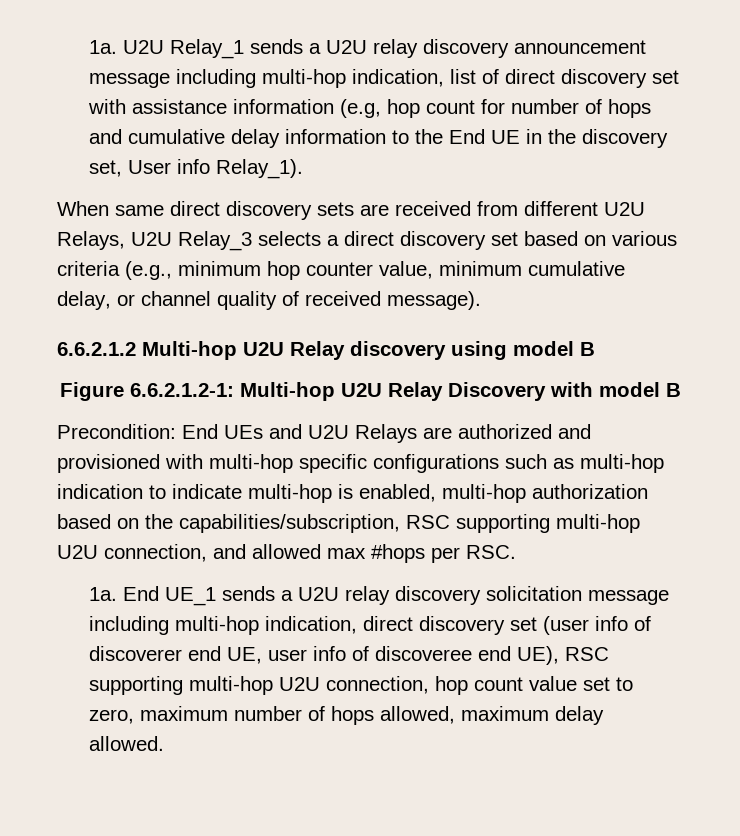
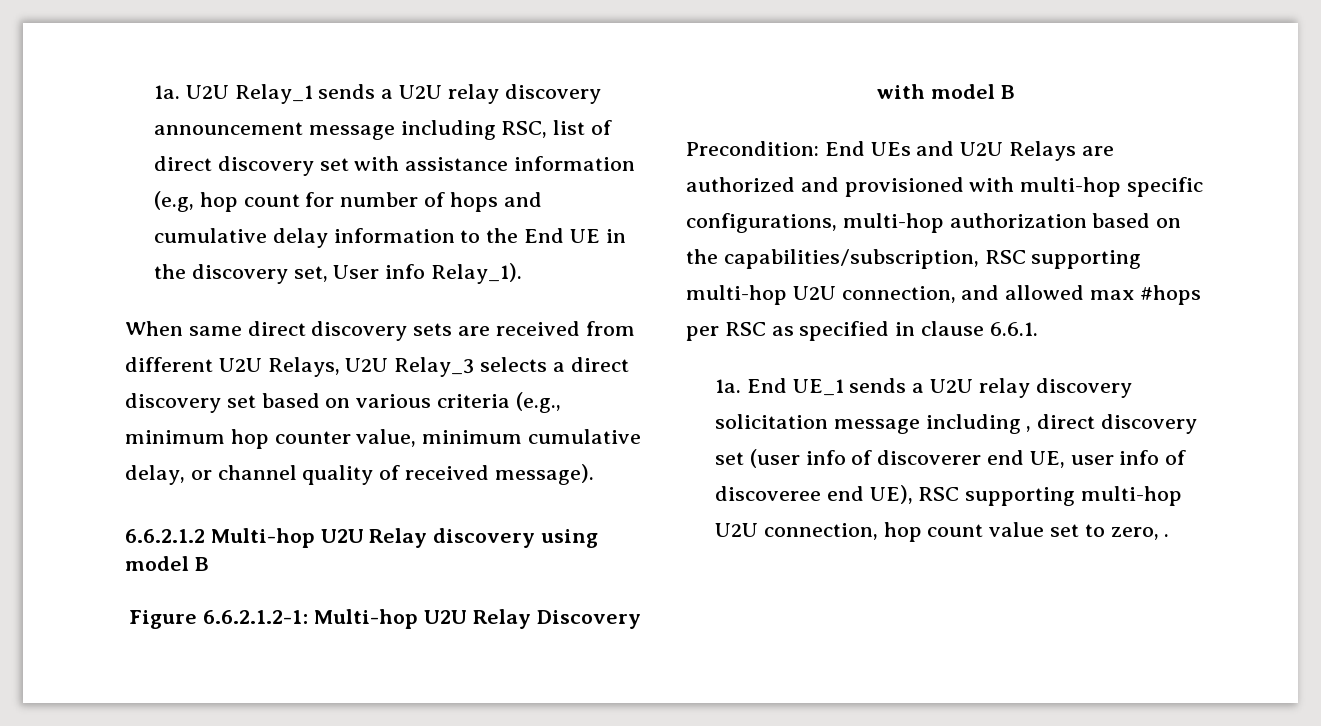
- U2U Relay_1 sends a U2U relay discovery announcement message including multi-hop indication, list of direct discovery set with assistance information (e.g, hop count for number of hops and cumulative delay information to the End UE in the discovery set, User info Relay_1).
+ U2U Relay_1 sends a U2U relay discovery announcement message including RSC, list of direct discovery set with assistance information (e.g, hop count for number of hops and cumulative delay information to the End UE in the discovery set, User info Relay_1).
- Precondition: End UEs and U2U Relays are authorized and provisioned with multi-hop specific configurations such as multi-hop indication to indicate multi-hop is enabled, multi-hop authorization based on the capabilities/subscription, RSC supporting multi-hop U2U connection, and allowed max #hops per RSC.
+ Precondition: End UEs and U2U Relays are authorized and provisioned with multi-hop specific configurations, multi-hop authorization based on the capabilities/subscription, RSC supporting multi-hop U2U connection, and allowed max #hops per RSC as specified in clause 6.6.1.
- End UE_1 sends a U2U relay discovery solicitation message including multi-hop indication, direct discovery set (user info of discoverer end UE, user info of discoveree end UE), RSC supporting multi-hop U2U connection, hop count value set to zero, maximum number of hops allowed, maximum delay allowed.
+ End UE_1 sends a U2U relay discovery solicitation message including , direct discovery set (user info of discoverer end UE, user info of discoveree end UE), RSC supporting multi-hop U2U connection, hop count value set to zero, .

